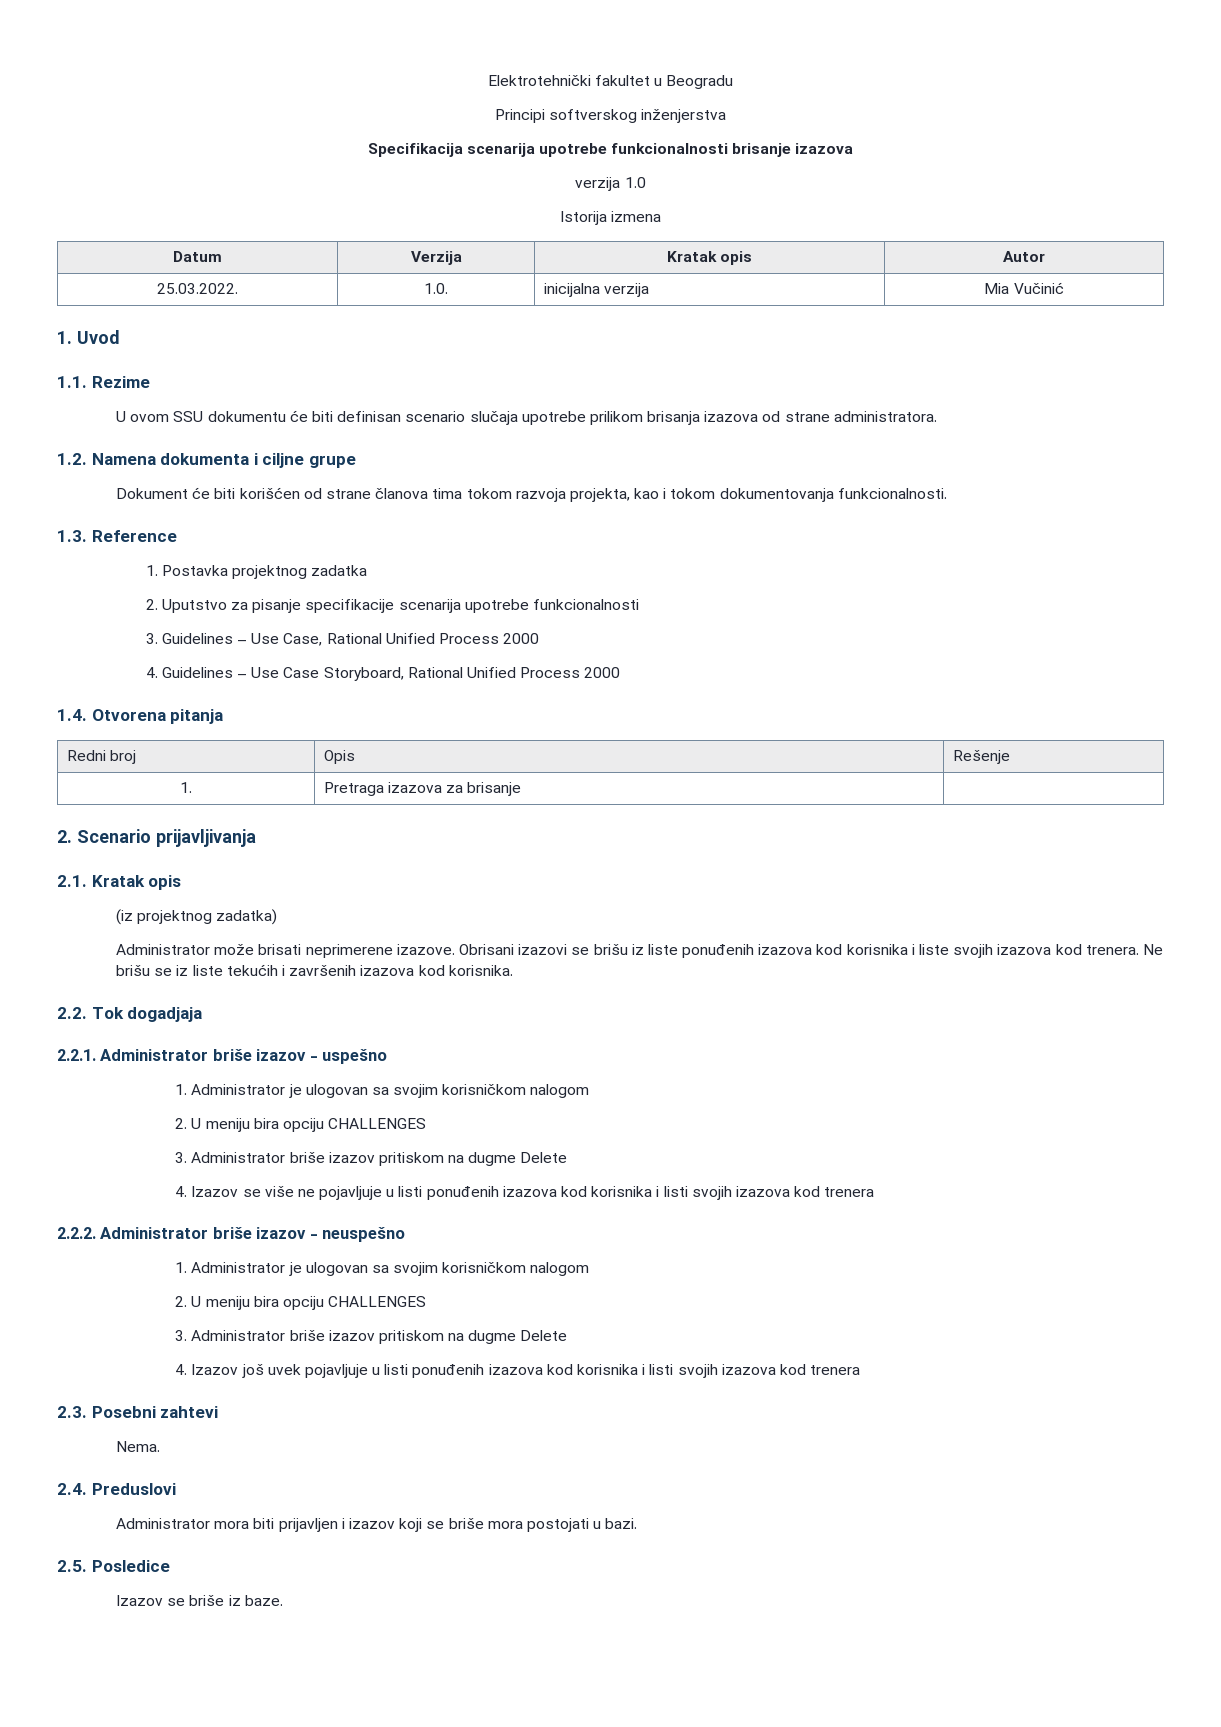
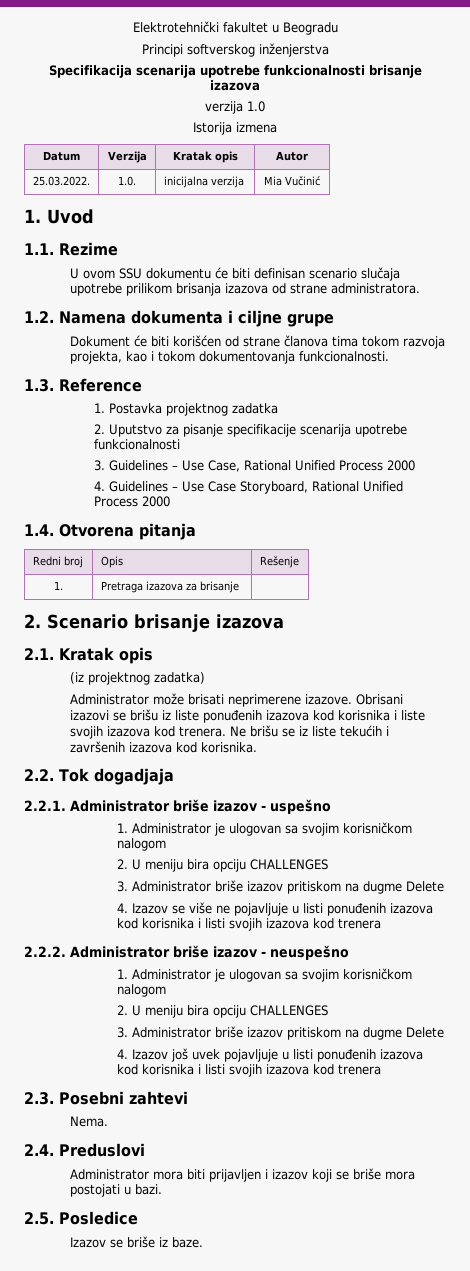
- 2. Scenario prijavljivanja
+ 2. Scenario brisanje izazova

